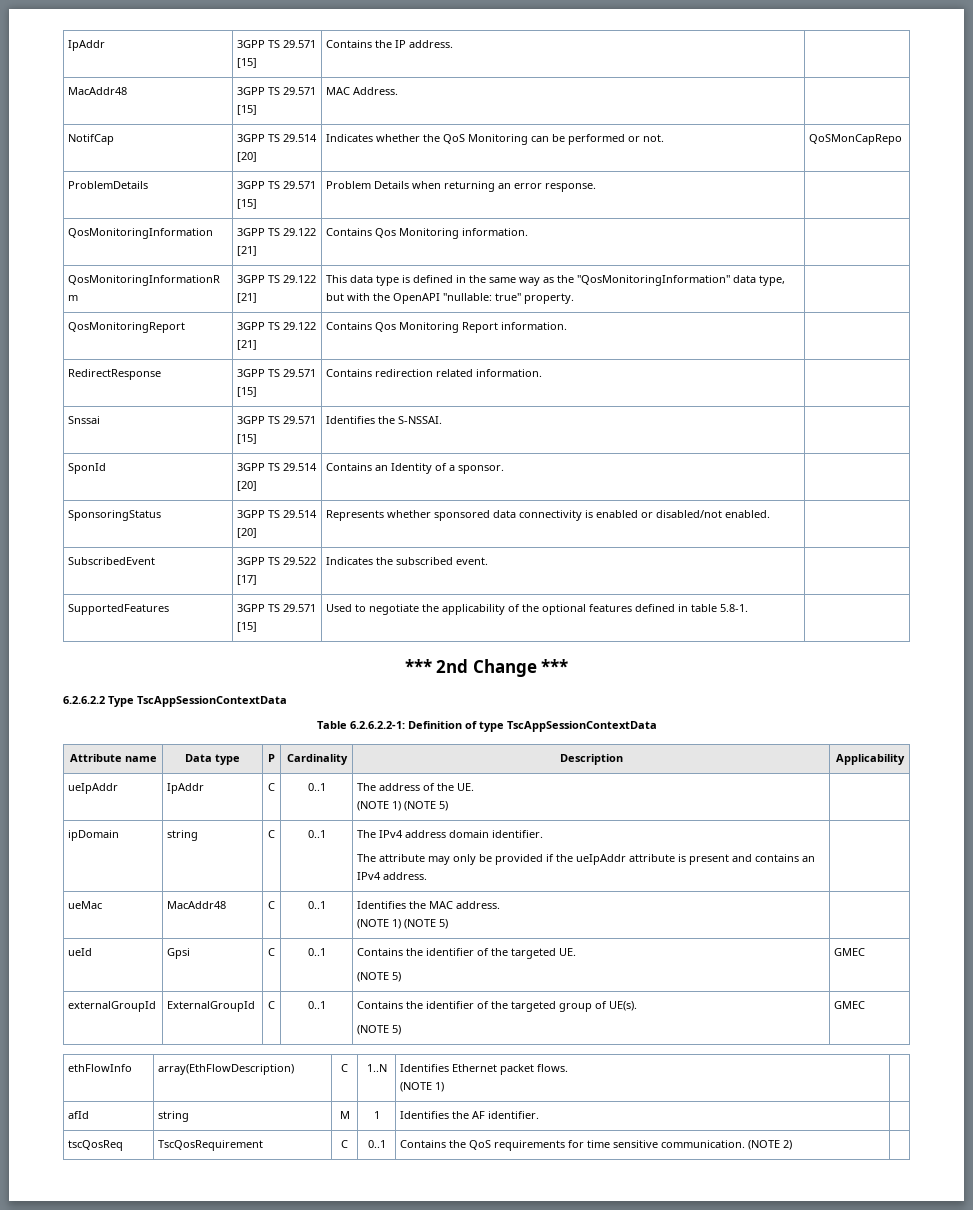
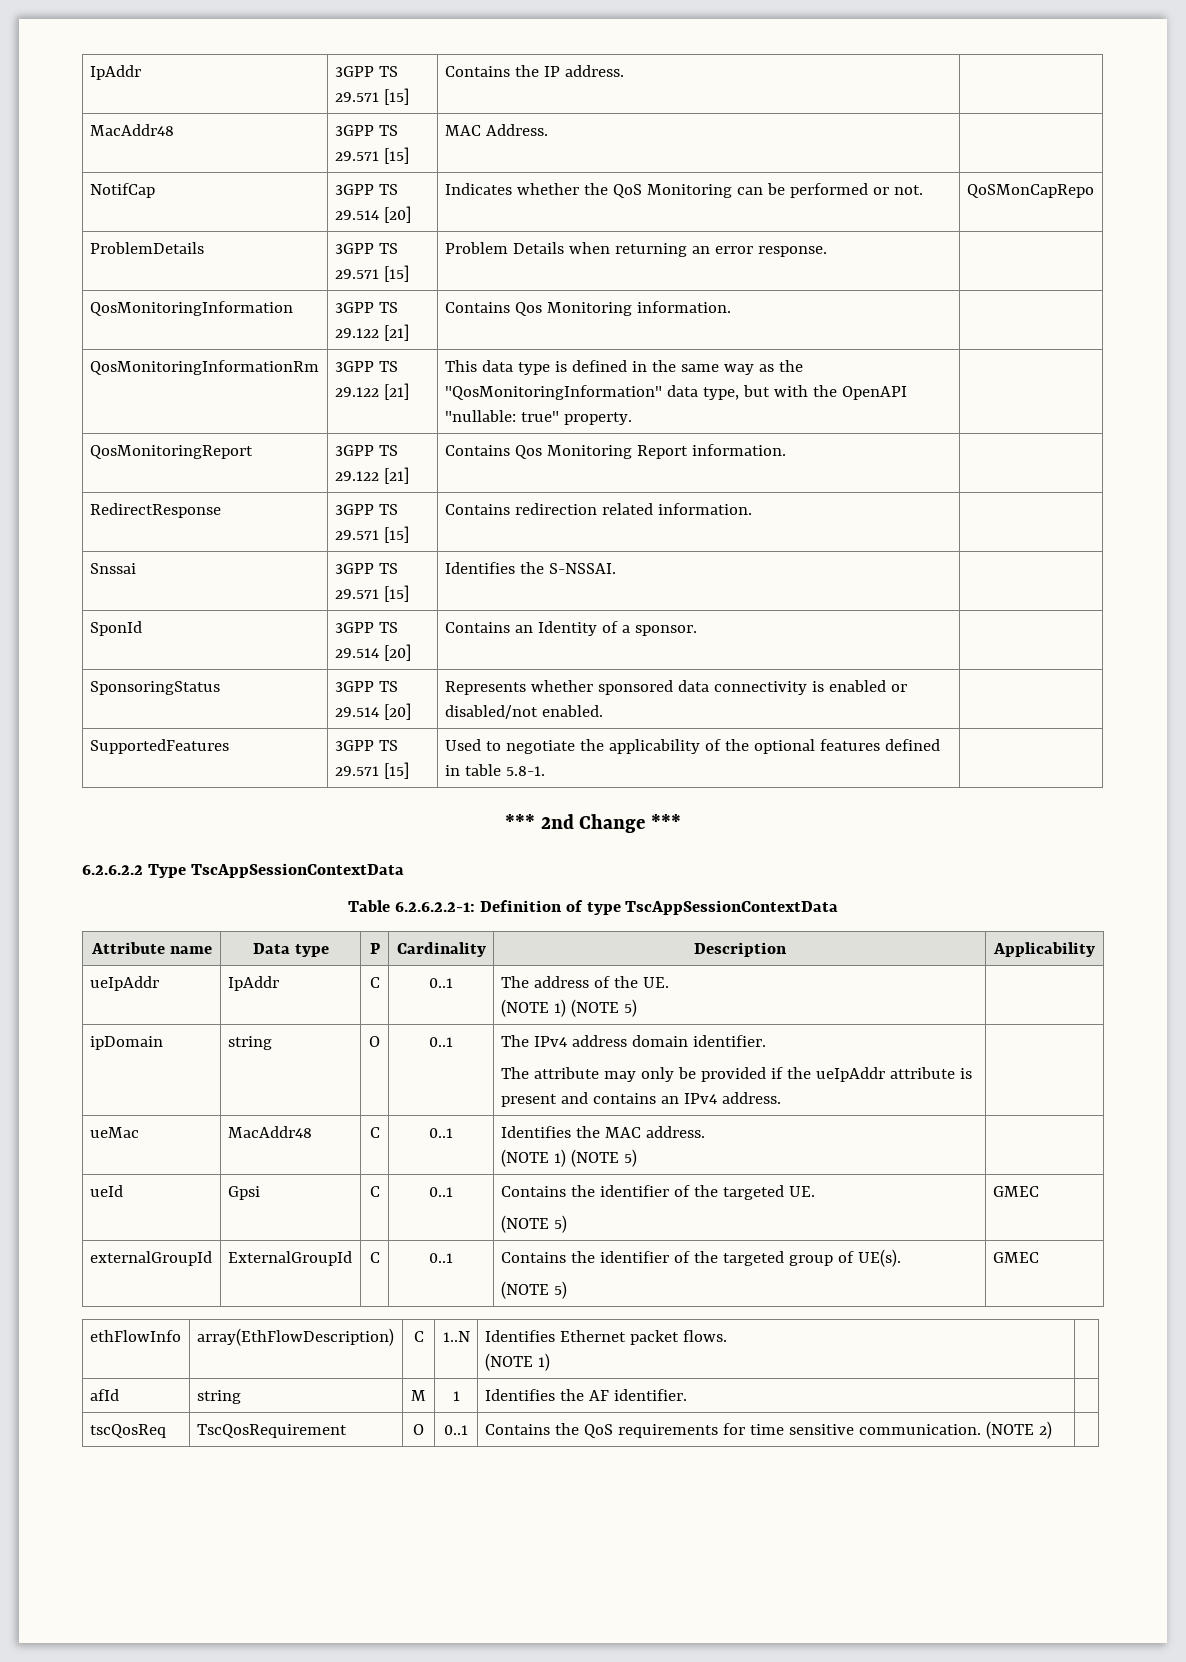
- SubscribedEvent | 3GPP TS 29.522 [17] | Indicates the subscribed event. |
- ipDomain | string | C | 0..1 | The IPv4 address domain identifier.
+ ipDomain | string | O | 0..1 | The IPv4 address domain identifier.
- tscQosReq | TscQosRequirement | C | 0..1 | Contains the QoS requirements for time sensitive communication. (NOTE 2) |
+ tscQosReq | TscQosRequirement | O | 0..1 | Contains the QoS requirements for time sensitive communication. (NOTE 2) |

